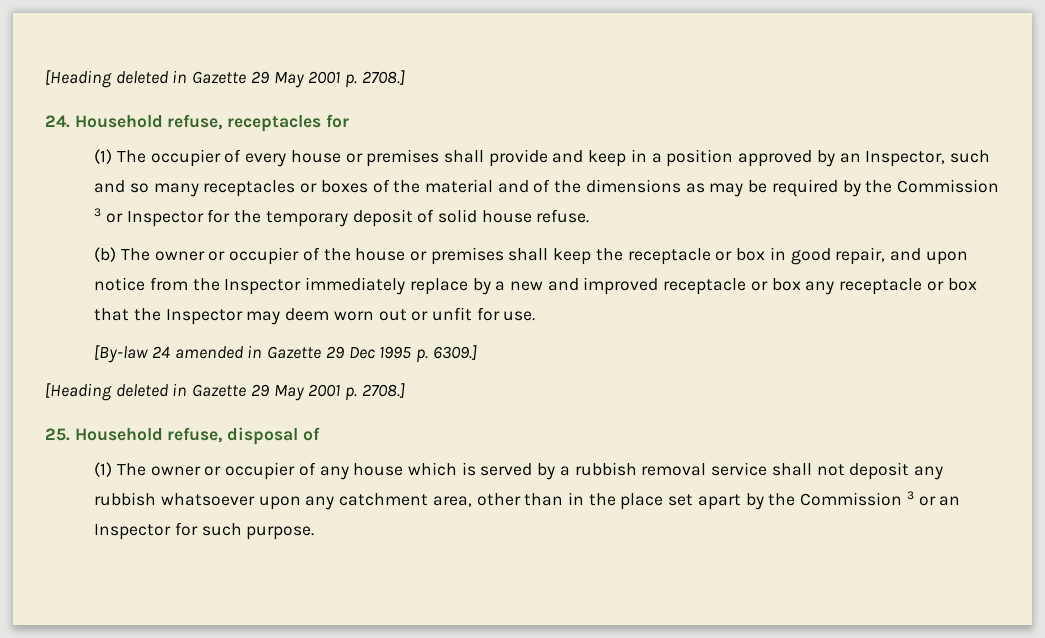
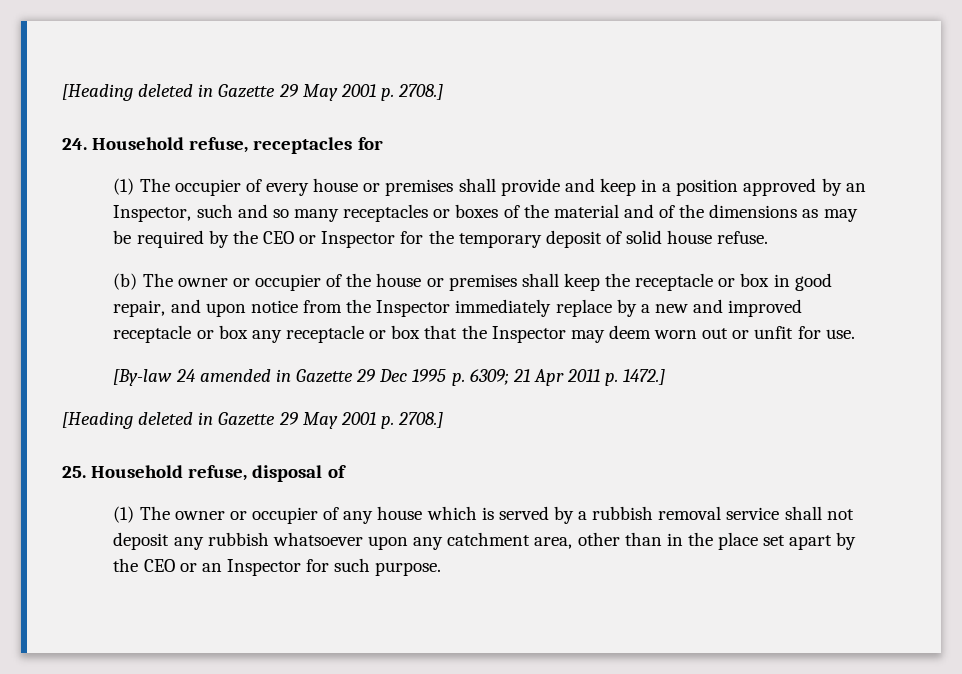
- (1) The occupier of every house or premises shall provide and keep in a position approved by an Inspector, such and so many receptacles or boxes of the material and of the dimensions as may be required by the Commission 3 or Inspector for the temporary deposit of solid house refuse.
+ (1) The occupier of every house or premises shall provide and keep in a position approved by an Inspector, such and so many receptacles or boxes of the material and of the dimensions as may be required by the CEO or Inspector for the temporary deposit of solid house refuse.
- [By-law 24 amended in Gazette 29 Dec 1995 p. 6309.]
+ [By-law 24 amended in Gazette 29 Dec 1995 p. 6309; 21 Apr 2011 p. 1472.]
- (1) The owner or occupier of any house which is served by a rubbish removal service shall not deposit any rubbish whatsoever upon any catchment area, other than in the place set apart by the Commission 3 or an Inspector for such purpose.
+ (1) The owner or occupier of any house which is served by a rubbish removal service shall not deposit any rubbish whatsoever upon any catchment area, other than in the place set apart by the CEO or an Inspector for such purpose.

